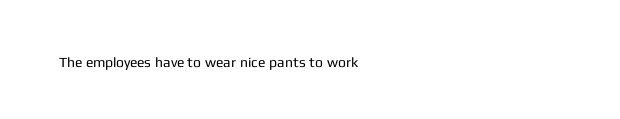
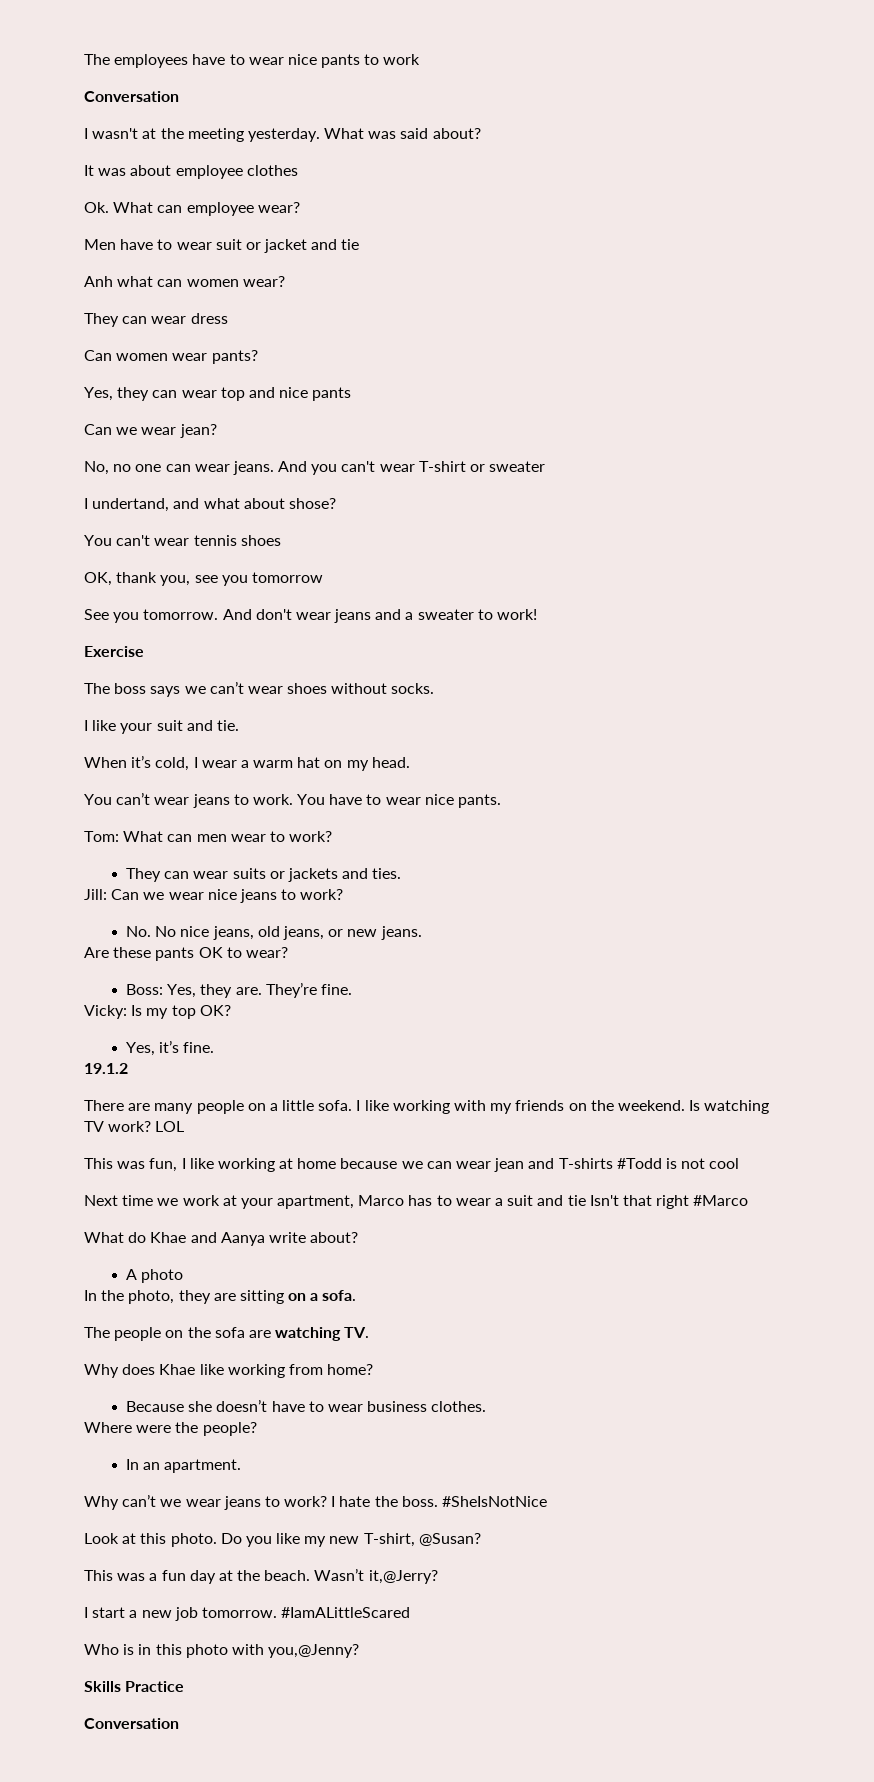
  The employees have to wear nice pants to work
+ Conversation
+ I wasn't at the meeting yesterday. What was said about?
+ It was about employee clothes
+ Ok. What can employee wear?
+ Men have to wear suit or jacket and tie
+ Anh what can women wear?
+ They can wear dress
+ Can women wear pants?
+ Yes, they can wear top and nice pants
+ Can we wear jean?
+ No, no one can wear jeans. And you can't wear T-shirt or sweater
+ I undertand, and what about shose?
+ You can't wear tennis shoes
+ OK, thank you, see you tomorrow
+ See you tomorrow. And don't wear jeans and a sweater to work!
+ Exercise
+ The boss says we can’t wear shoes without socks.
+ I like your suit and tie.
+ When it’s cold, I wear a warm hat on my head.
+ You can’t wear jeans to work. You have to wear nice pants.
+ Tom: What can men wear to work?
+ They can wear suits or jackets and ties.
+ Jill: Can we wear nice jeans to work?
+ No. No nice jeans, old jeans, or new jeans.
+ Are these pants OK to wear?
+ Boss: Yes, they are. They’re fine.
+ Vicky: Is my top OK?
+ Yes, it’s fine.
+ 19.1.2
+ There are many people on a little sofa. I like working with my friends on the weekend. Is watching TV work? LOL
+ This was fun, I like working at home because we can wear jean and T-shirts #Todd is not cool
+ Next time we work at your apartment, Marco has to wear a suit and tie Isn't that right #Marco
+ What do Khae and Aanya write about?
+ A photo
+ In the photo, they are sitting on a sofa.
+ The people on the sofa are watching TV.
+ Why does Khae like working from home?
+ Because she doesn’t have to wear business clothes.
+ Where were the people?
+ In an apartment.
+ Why can’t we wear jeans to work? I hate the boss. #SheIsNotNice
+ Look at this photo. Do you like my new T-shirt, @Susan?
+ This was a fun day at the beach. Wasn’t it,@Jerry?
+ I start a new job tomorrow. #IamALittleScared
+ Who is in this photo with you,@Jenny?
+ Skills Practice
+ Conversation

